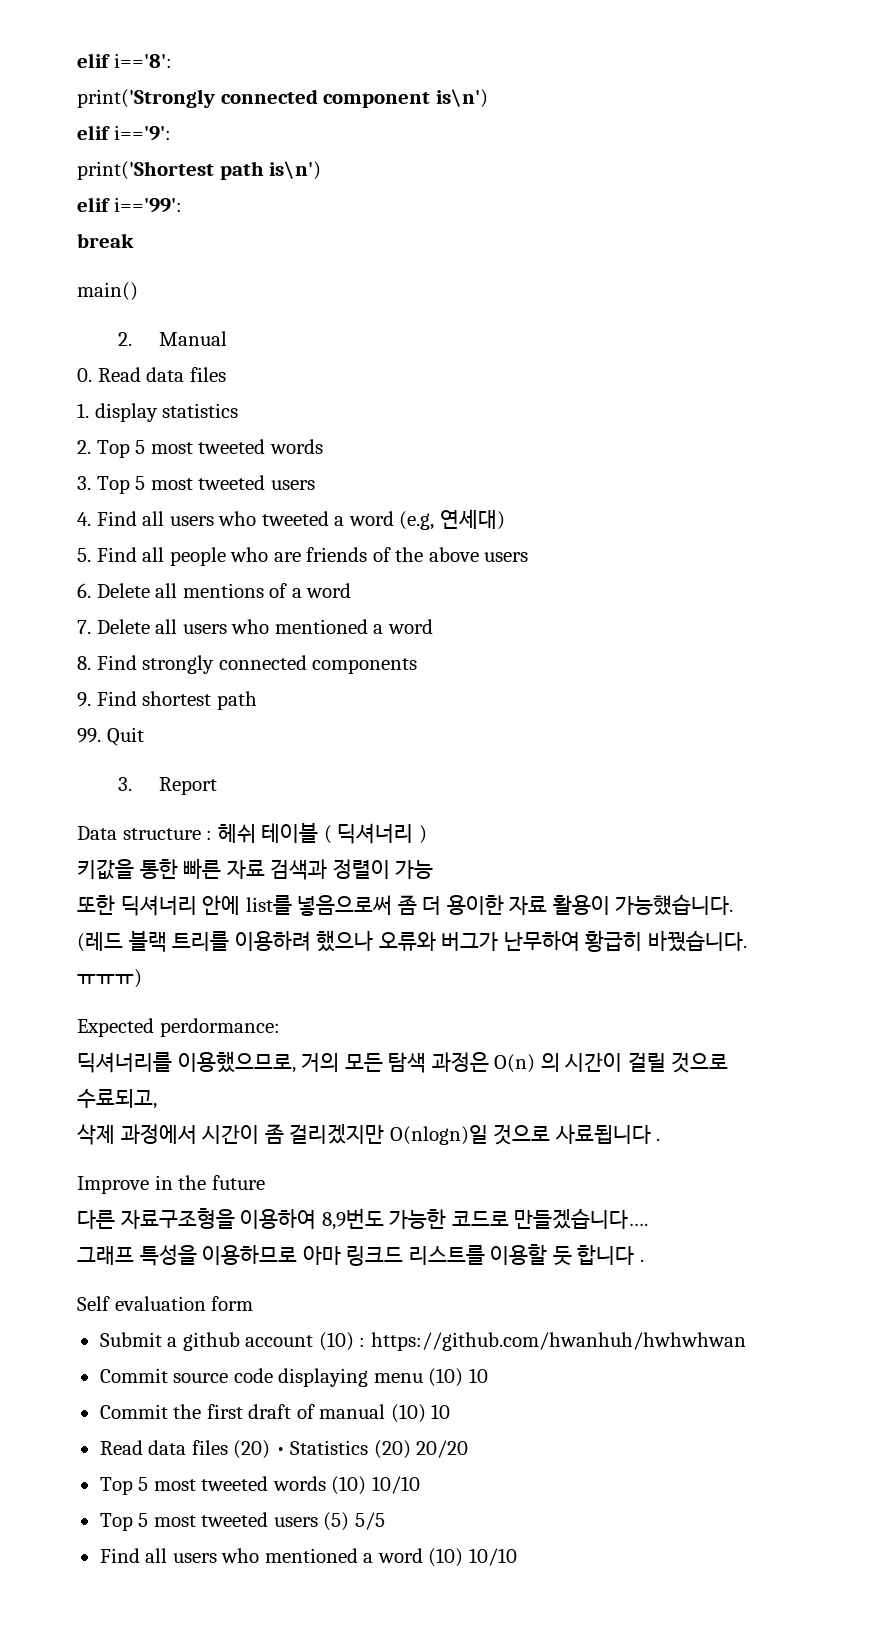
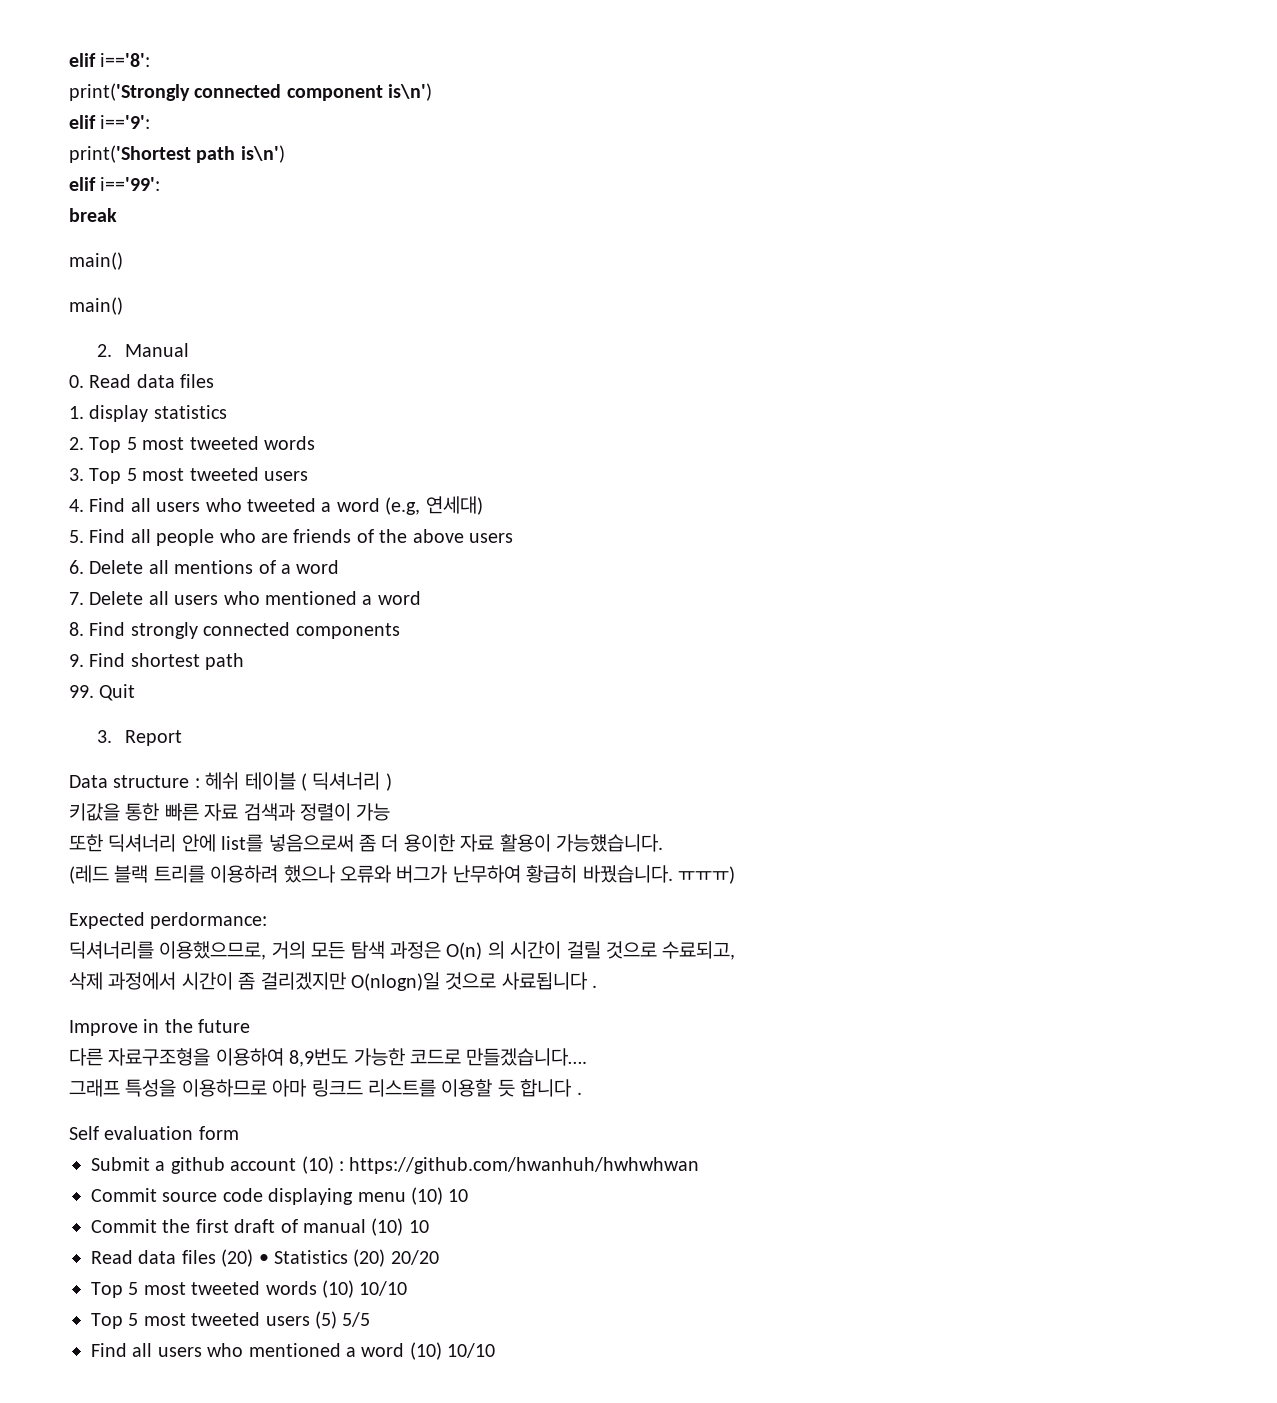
  break
+ main()

